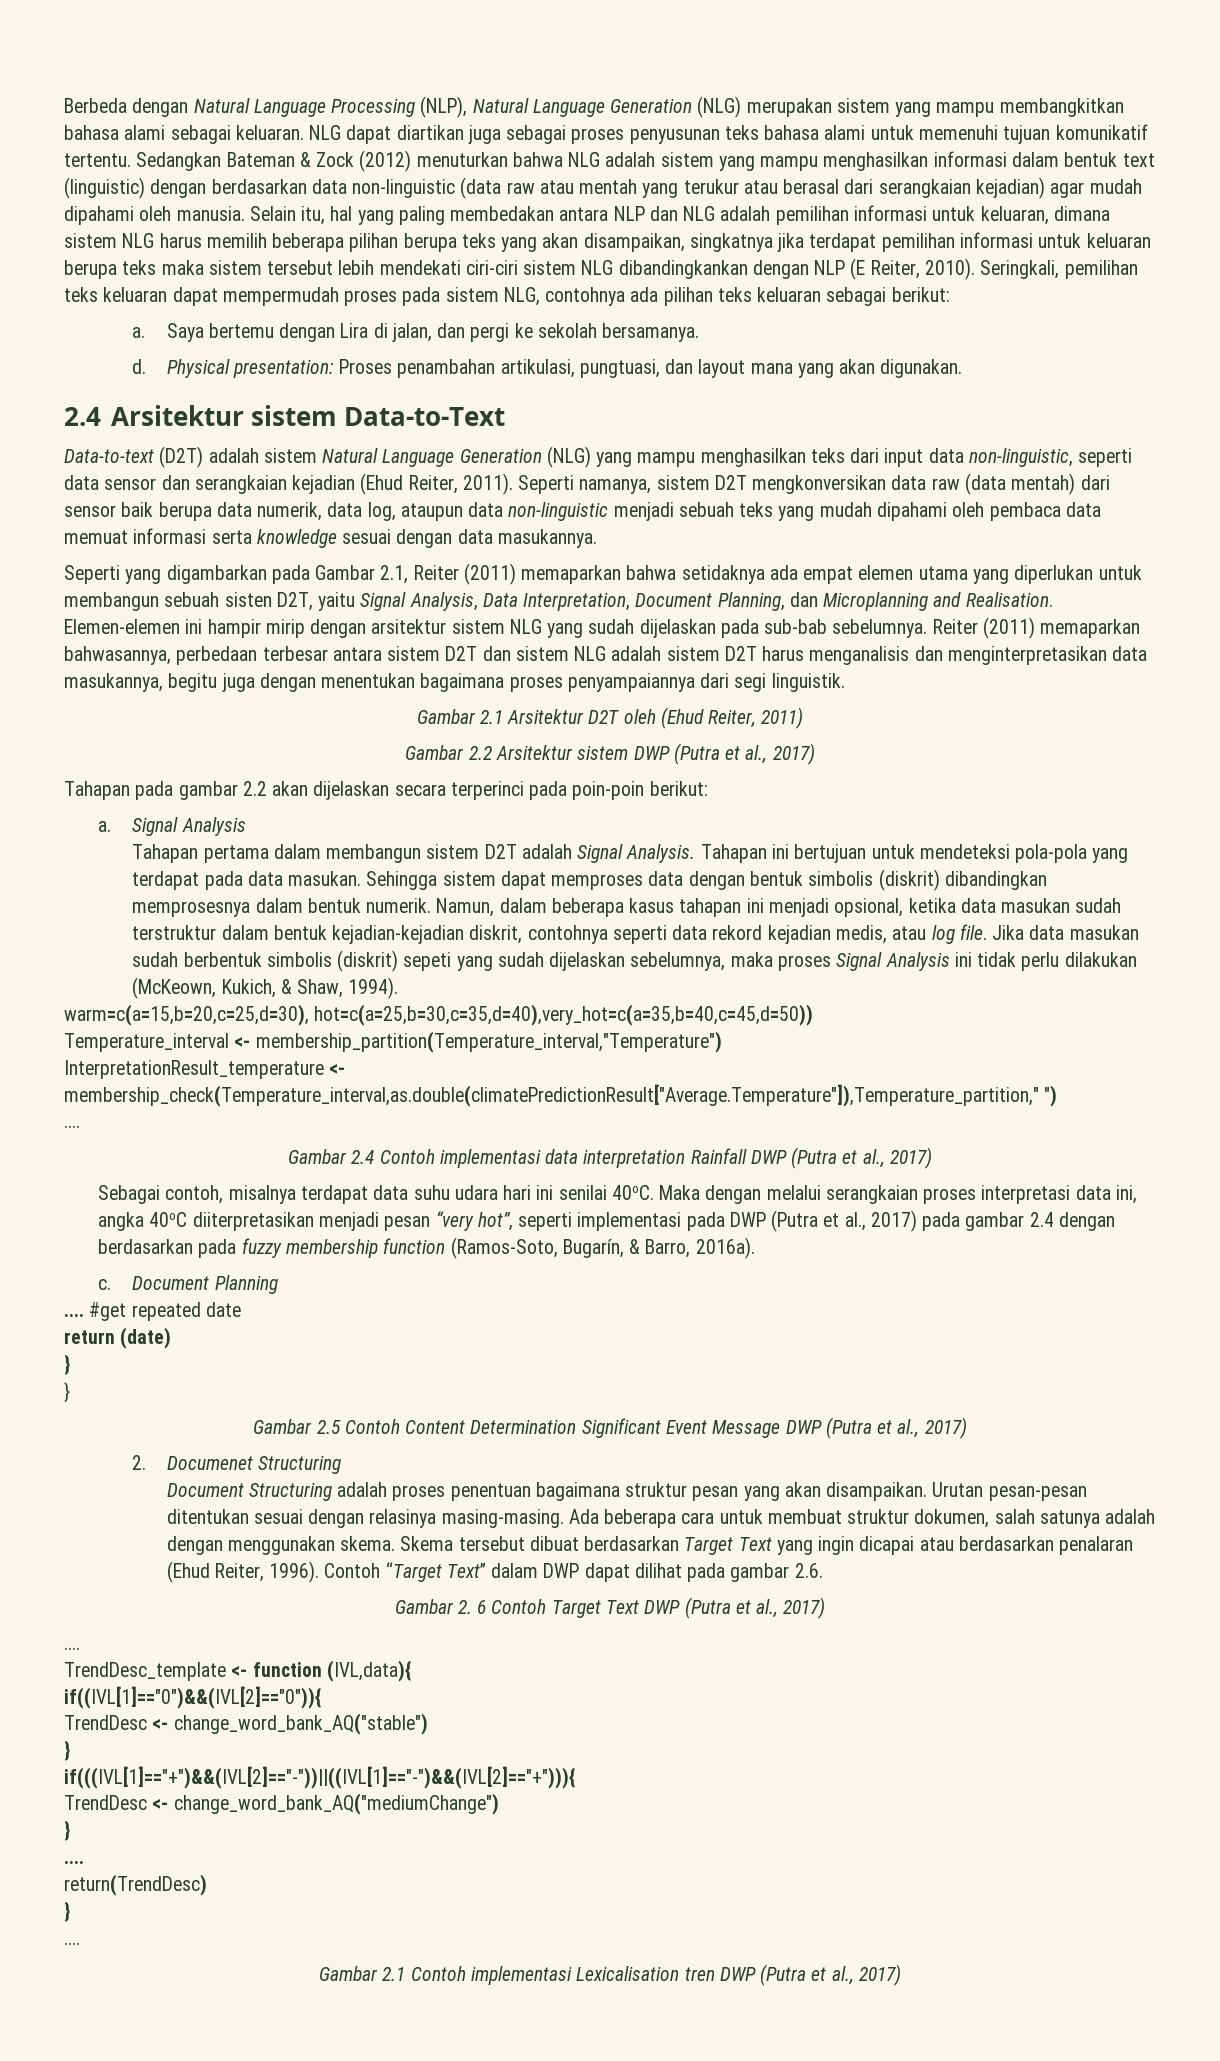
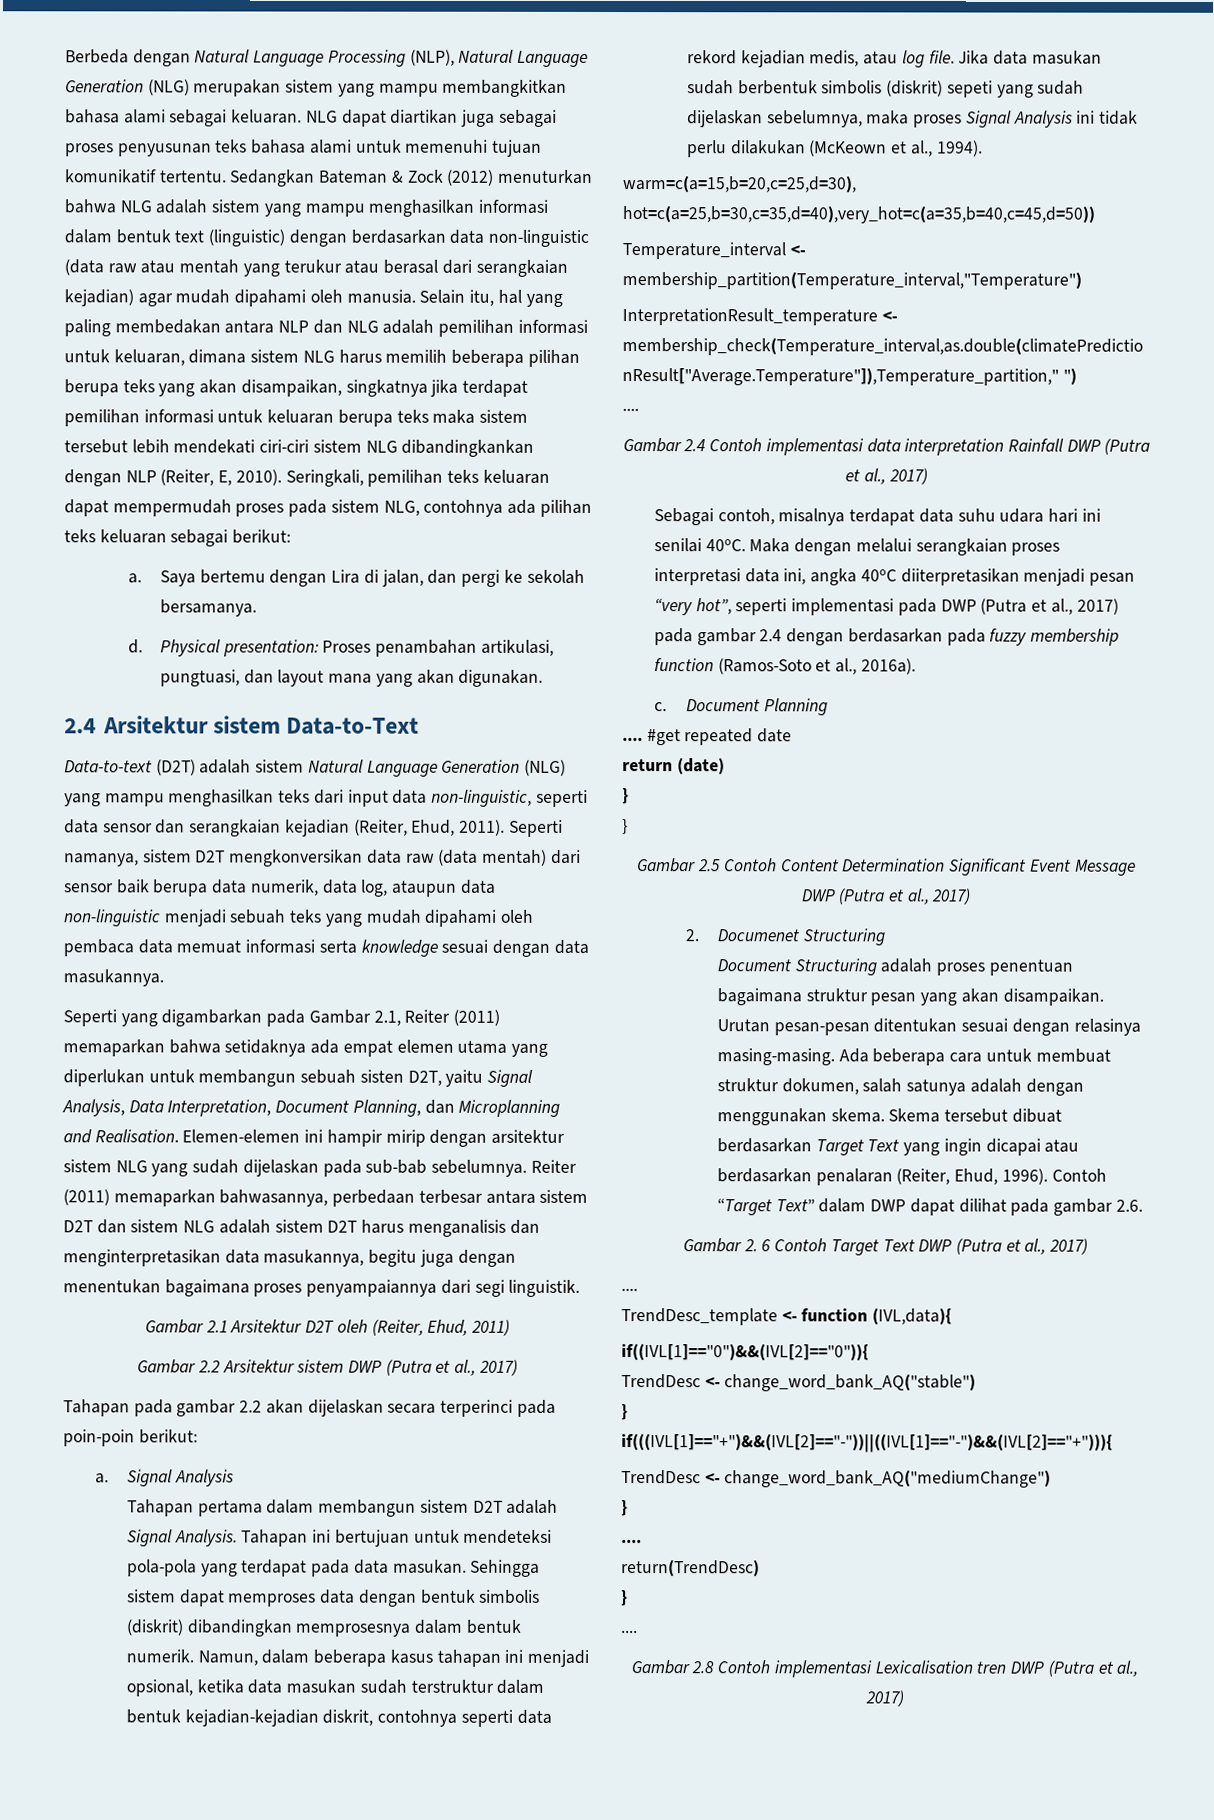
- Selain itu, hal yang paling membedakan antara NLP dan NLG adalah pemilihan informasi untuk keluaran, dimana sistem NLG harus memilih beberapa pilihan berupa teks yang akan disampaikan, singkatnya jika terdapat pemilihan informasi untuk keluaran berupa teks maka sistem tersebut lebih mendekati ciri-ciri sistem NLG dibandingkankan dengan NLP (E Reiter, 2010).
+ Selain itu, hal yang paling membedakan antara NLP dan NLG adalah pemilihan informasi untuk keluaran, dimana sistem NLG harus memilih beberapa pilihan berupa teks yang akan disampaikan, singkatnya jika terdapat pemilihan informasi untuk keluaran berupa teks maka sistem tersebut lebih mendekati ciri-ciri sistem NLG dibandingkankan dengan NLP (Reiter, E, 2010).
- Data-to-text (D2T) adalah sistem Natural Language Generation (NLG) yang mampu menghasilkan teks dari input data non-linguistic, seperti data sensor dan serangkaian kejadian (Ehud Reiter, 2011).
+ Data-to-text (D2T) adalah sistem Natural Language Generation (NLG) yang mampu menghasilkan teks dari input data non-linguistic, seperti data sensor dan serangkaian kejadian (Reiter, Ehud, 2011).
- Gambar 2.1 Arsitektur D2T oleh (Ehud Reiter, 2011)
+ Gambar 2.1 Arsitektur D2T oleh (Reiter, Ehud, 2011)
- Jika data masukan sudah berbentuk simbolis (diskrit) sepeti yang sudah dijelaskan sebelumnya, maka proses Signal Analysis ini tidak perlu dilakukan (McKeown, Kukich, & Shaw, 1994).
+ Jika data masukan sudah berbentuk simbolis (diskrit) sepeti yang sudah dijelaskan sebelumnya, maka proses Signal Analysis ini tidak perlu dilakukan (McKeown et al., 1994).
- Maka dengan melalui serangkaian proses interpretasi data ini, angka 40oC diiterpretasikan menjadi pesan “very hot”, seperti implementasi pada DWP (Putra et al., 2017) pada gambar 2.4 dengan berdasarkan pada fuzzy membership function (Ramos-Soto, Bugarín, & Barro, 2016a).
+ Maka dengan melalui serangkaian proses interpretasi data ini, angka 40oC diiterpretasikan menjadi pesan “very hot”, seperti implementasi pada DWP (Putra et al., 2017) pada gambar 2.4 dengan berdasarkan pada fuzzy membership function (Ramos-Soto et al., 2016a).
- Skema tersebut dibuat berdasarkan Target Text yang ingin dicapai atau berdasarkan penalaran (Ehud Reiter, 1996).
+ Skema tersebut dibuat berdasarkan Target Text yang ingin dicapai atau berdasarkan penalaran (Reiter, Ehud, 1996).
- Gambar 2.1 Contoh implementasi Lexicalisation tren DWP (Putra et al., 2017)
+ Gambar 2.8 Contoh implementasi Lexicalisation tren DWP (Putra et al., 2017)

